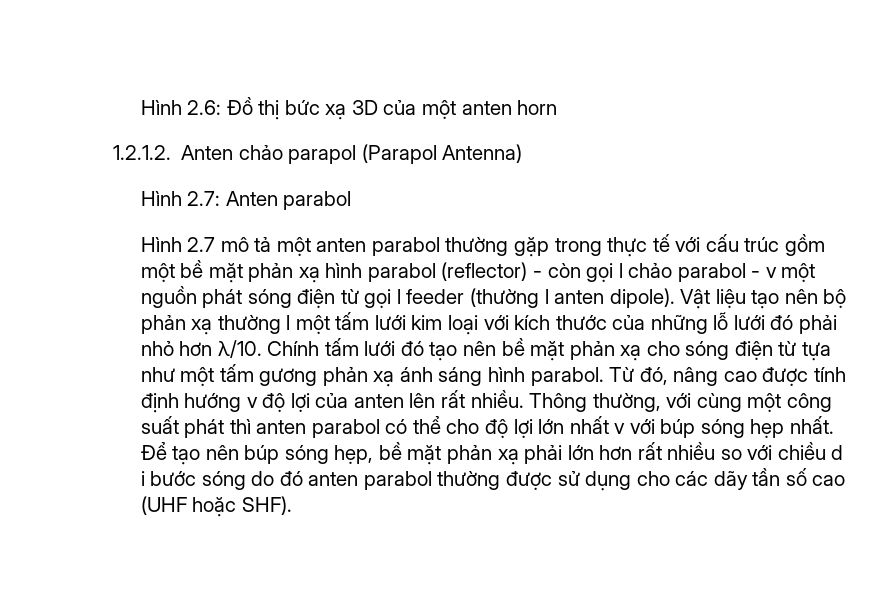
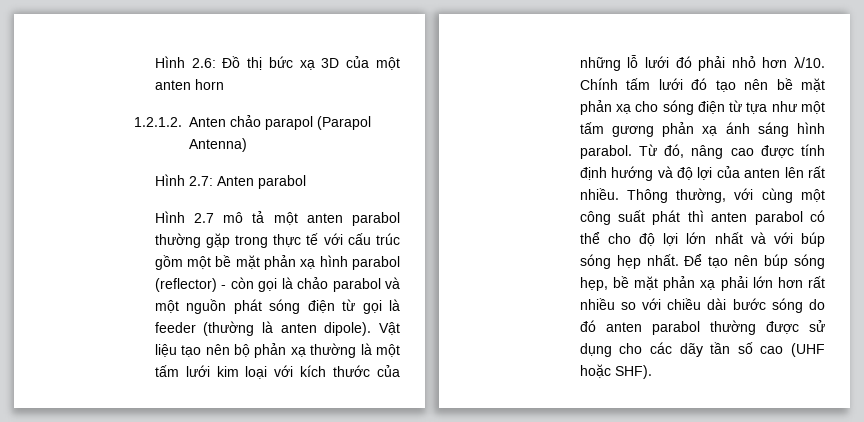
- Hình 2.7 mô tả một anten parabol thường gặp trong thực tế với cấu trúc gồm một bề mặt phản xạ hình parabol (reflector) - còn gọi l chảo parabol - v một nguồn phát sóng điện từ gọi l feeder (thường l anten dipole).
+ Hình 2.7 mô tả một anten parabol thường gặp trong thực tế với cấu trúc gồm một bề mặt phản xạ hình parabol (reflector) - còn gọi là chảo parabol và một nguồn phát sóng điện từ gọi là feeder (thường là anten dipole).
- Vật liệu tạo nên bộ phản xạ thường l một tấm lưới kim loại với kích thước của những lỗ lưới đó phải nhỏ hơn λ/10.
+ Vật liệu tạo nên bộ phản xạ thường là một tấm lưới kim loại với kích thước của những lỗ lưới đó phải nhỏ hơn λ/10.
- Từ đó, nâng cao được tính định hướng v độ lợi của anten lên rất nhiều.
+ Từ đó, nâng cao được tính định hướng và độ lợi của anten lên rất nhiều.
- Thông thường, với cùng một công suất phát thì anten parabol có thể cho độ lợi lớn nhất v với búp sóng hẹp nhất.
+ Thông thường, với cùng một công suất phát thì anten parabol có thể cho độ lợi lớn nhất và với búp sóng hẹp nhất.
- Để tạo nên búp sóng hẹp, bề mặt phản xạ phải lớn hơn rất nhiều so với chiều d i bước sóng do đó anten parabol thường được sử dụng cho các dãy tần số cao (UHF hoặc SHF).
+ Để tạo nên búp sóng hẹp, bề mặt phản xạ phải lớn hơn rất nhiều so với chiều dài bước sóng do đó anten parabol thường được sử dụng cho các dãy tần số cao (UHF hoặc SHF).

